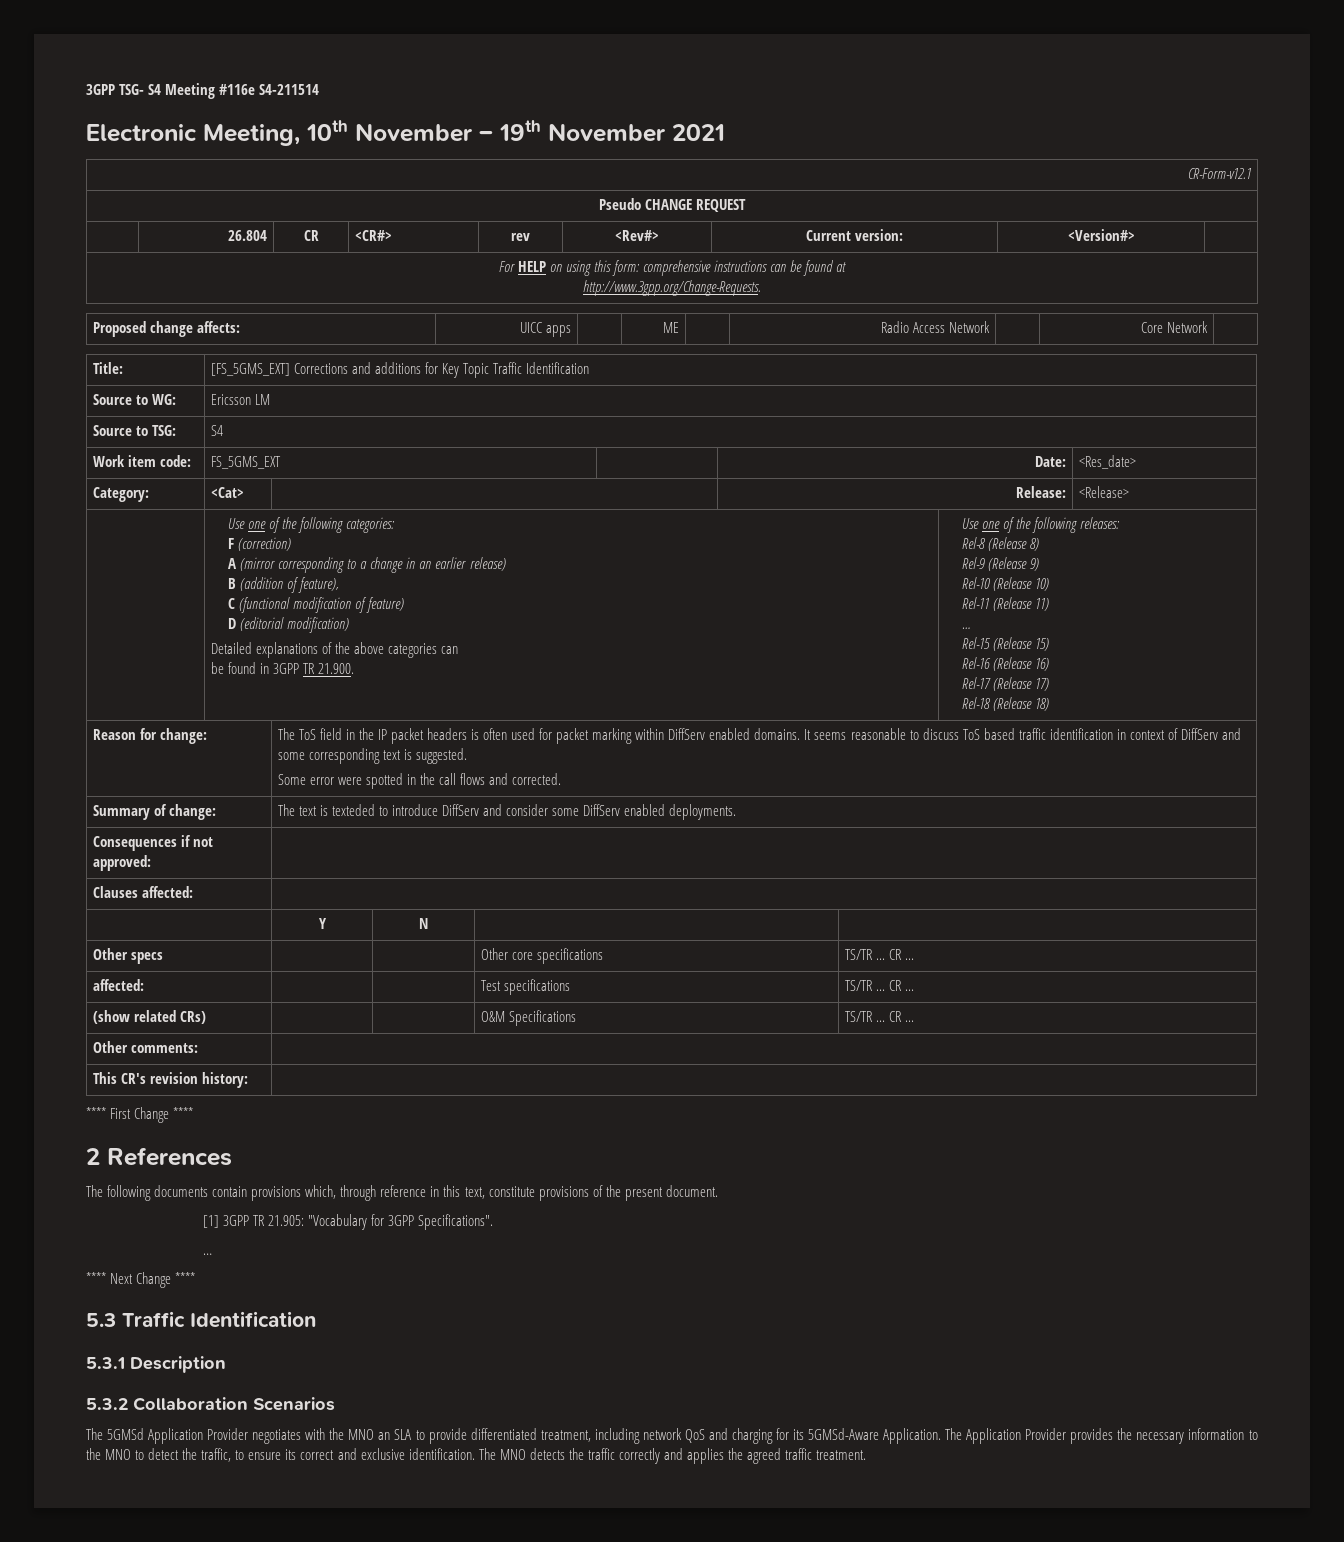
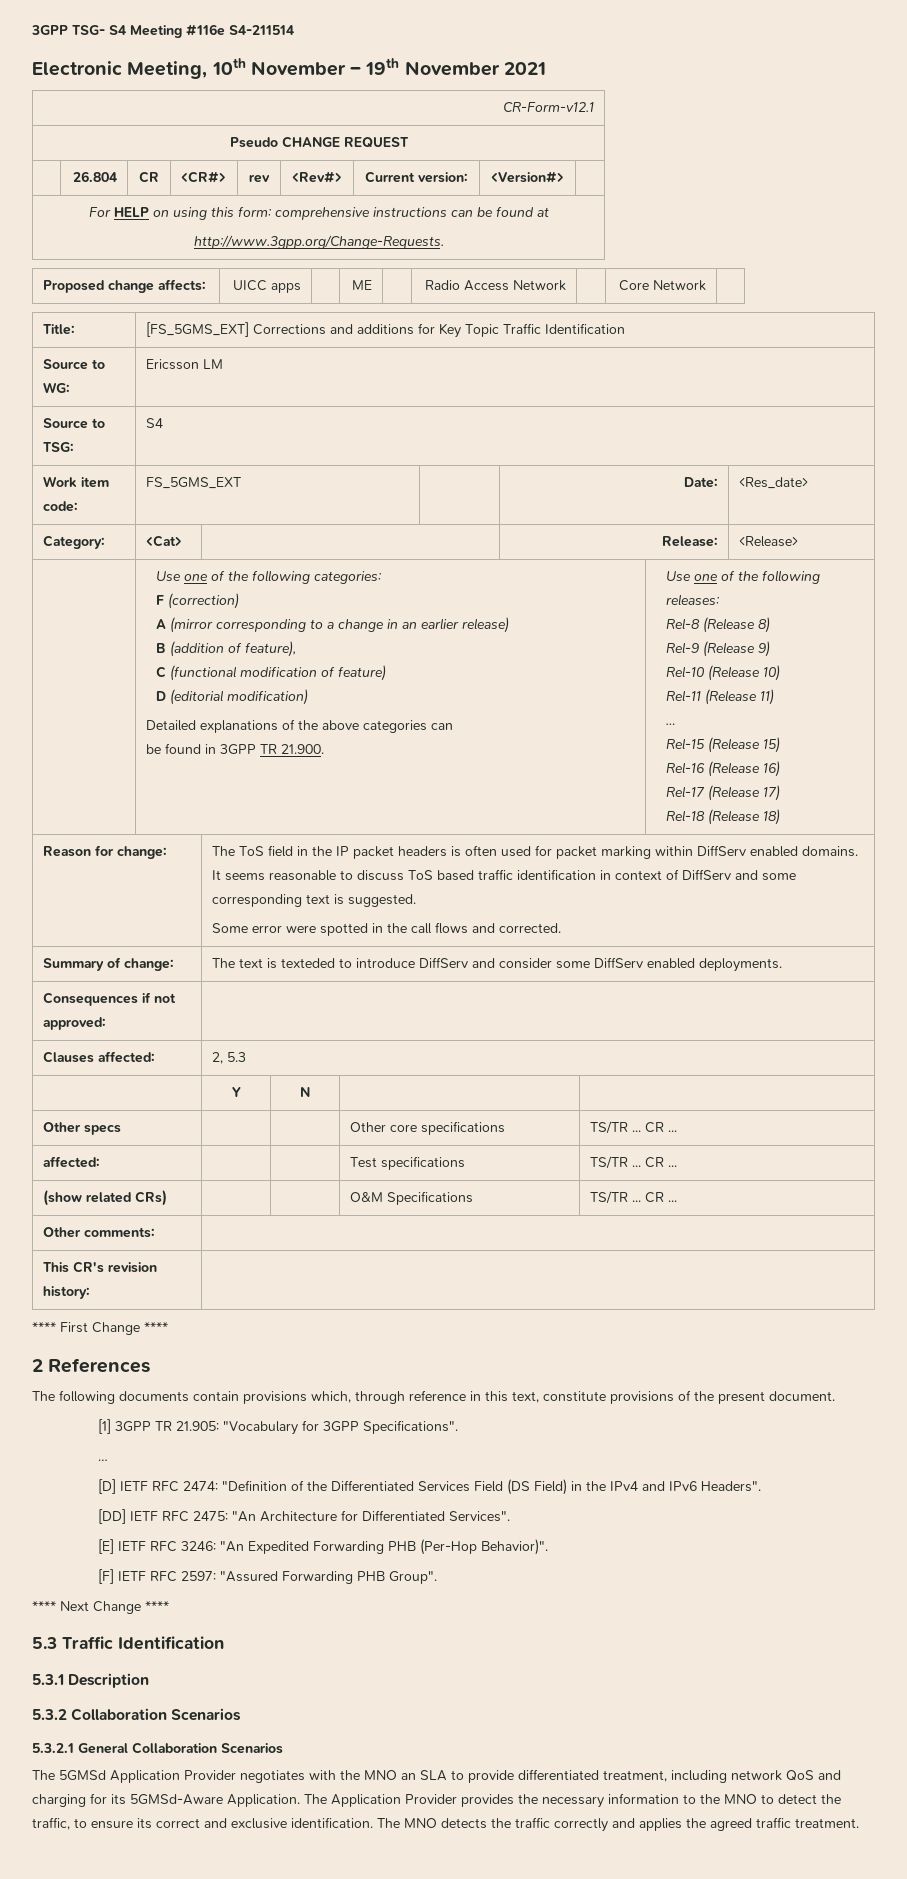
- Clauses affected: |
+ Clauses affected: | 2, 5.3
+ [D] IETF RFC 2474: "Definition of the Differentiated Services Field (DS Field) in the IPv4 and IPv6 Headers".
+ [DD] IETF RFC 2475: "An Architecture for Differentiated Services".
+ [E] IETF RFC 3246: "An Expedited Forwarding PHB (Per-Hop Behavior)".
+ [F] IETF RFC 2597: "Assured Forwarding PHB Group".
+ 5.3.2.1 General Collaboration Scenarios

